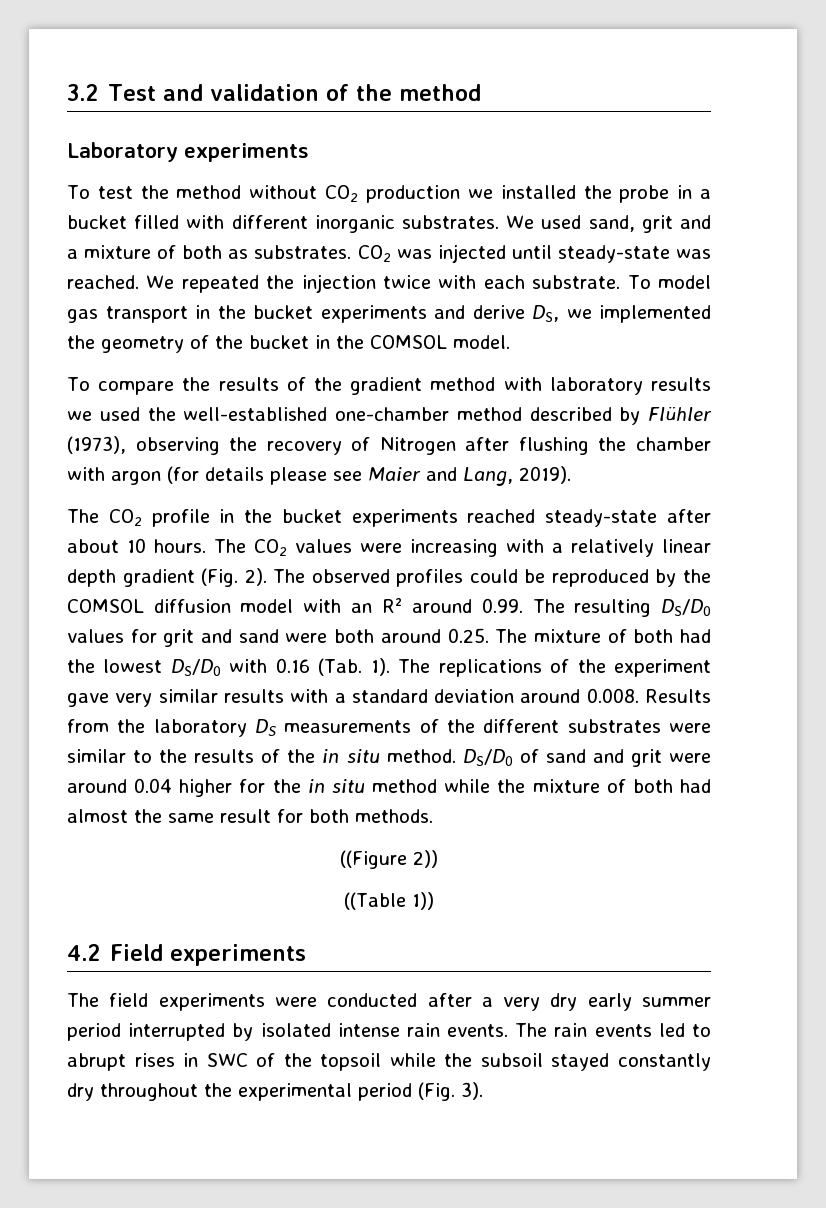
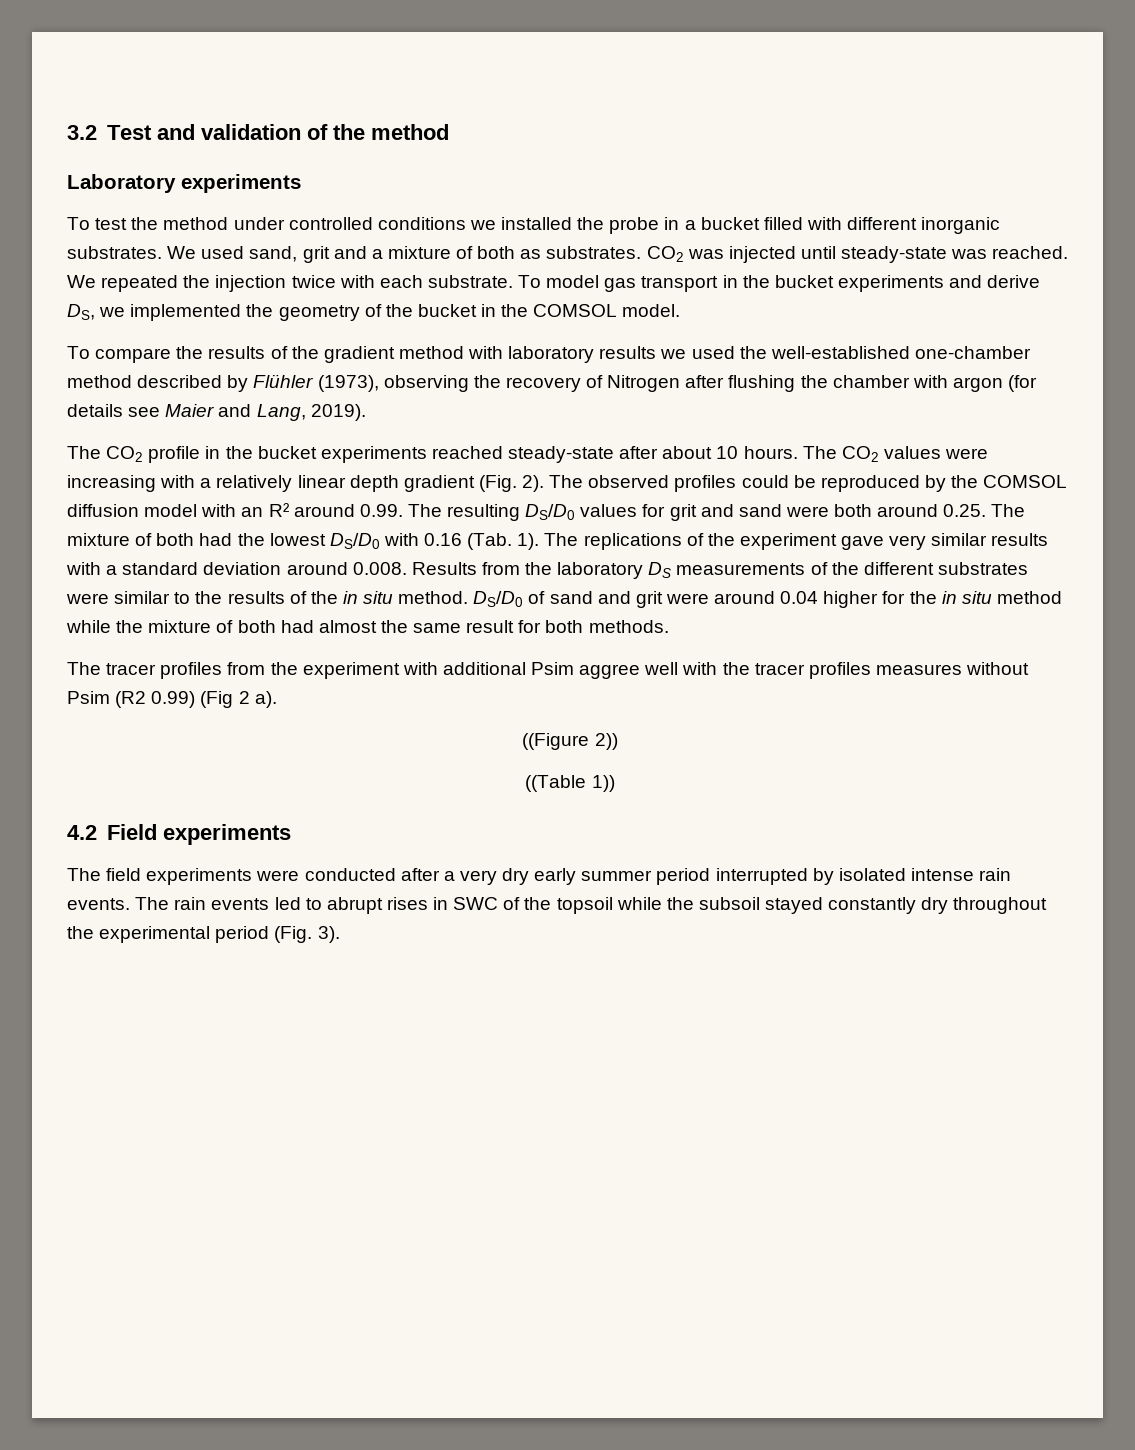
- To test the method without CO2 production we installed the probe in a bucket filled with different inorganic substrates.
+ To test the method under controlled conditions we installed the probe in a bucket filled with different inorganic substrates.
- To compare the results of the gradient method with laboratory results we used the well-established one-chamber method described by Flühler (1973), observing the recovery of Nitrogen after flushing the chamber with argon (for details please see Maier and Lang, 2019).
+ To compare the results of the gradient method with laboratory results we used the well-established one-chamber method described by Flühler (1973), observing the recovery of Nitrogen after flushing the chamber with argon (for details see Maier and Lang, 2019).
+ The tracer profiles from the experiment with additional Psim aggree well with the tracer profiles measures without Psim (R2 0.99) (Fig 2 a).

